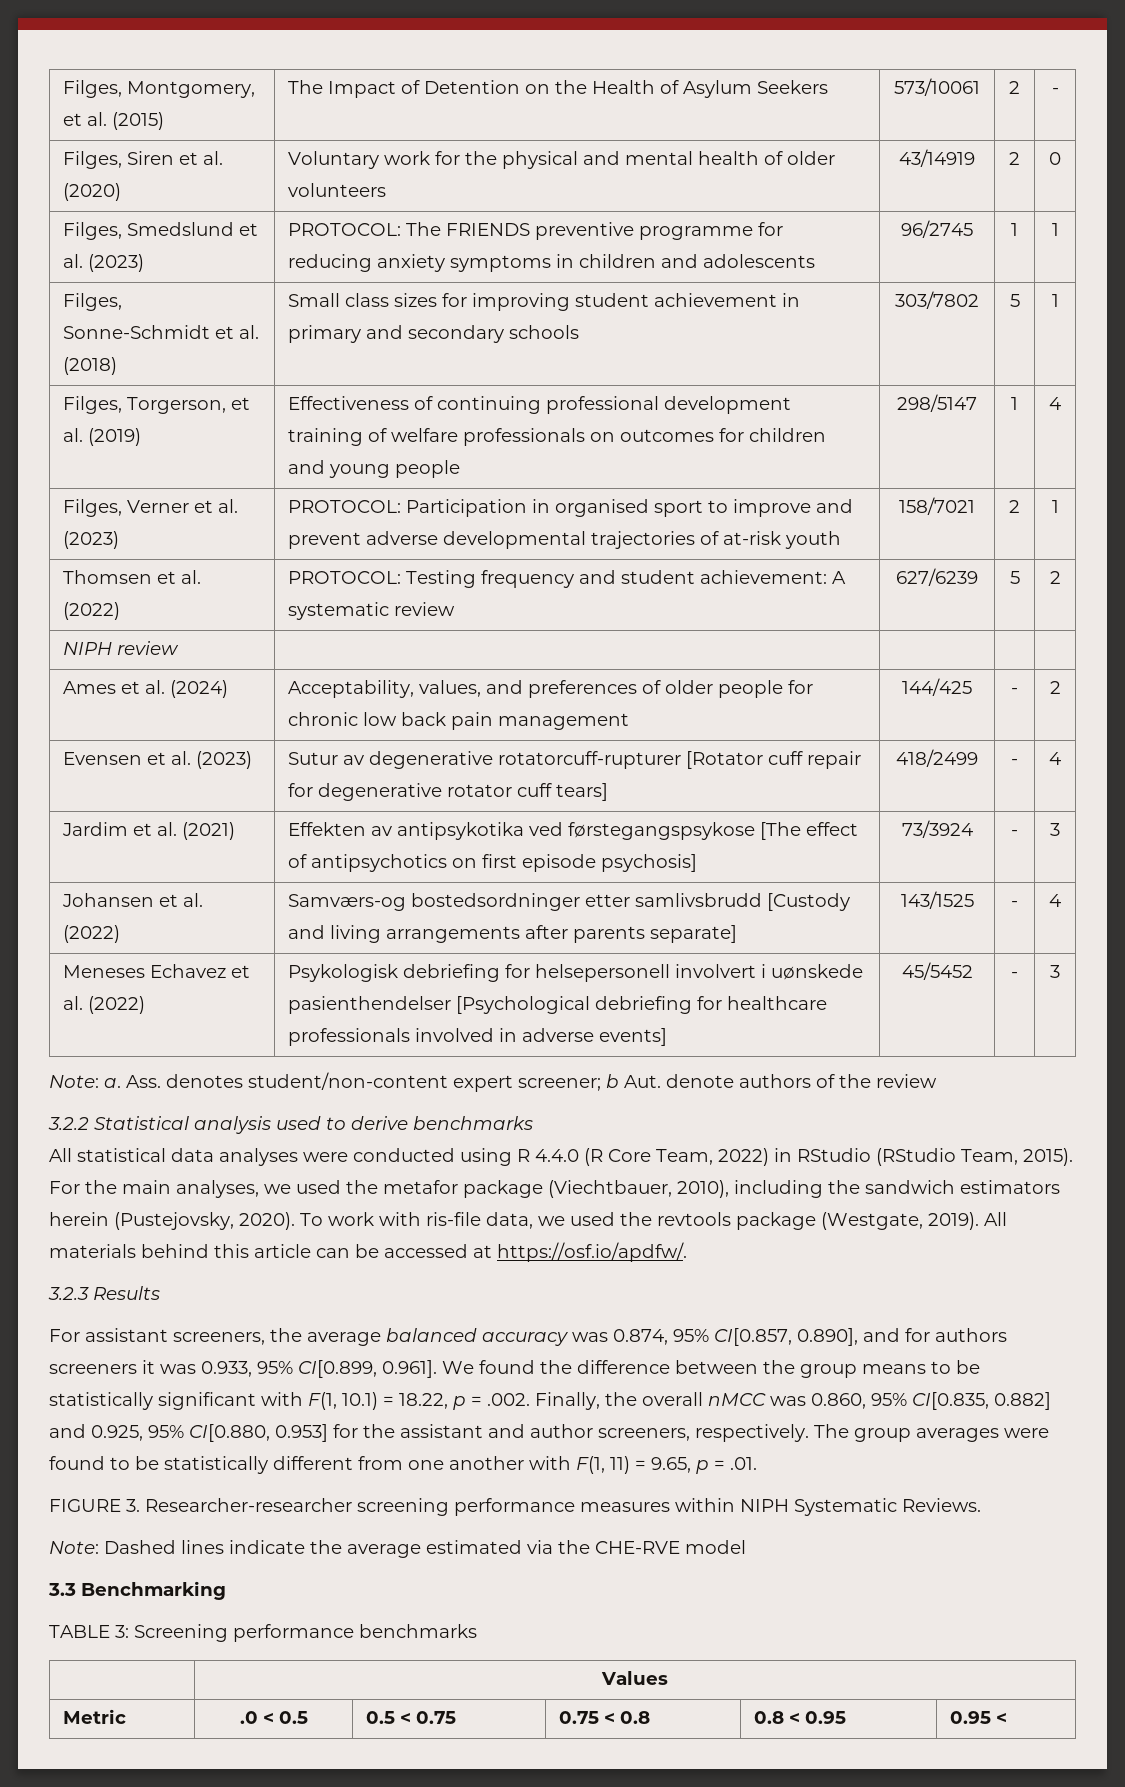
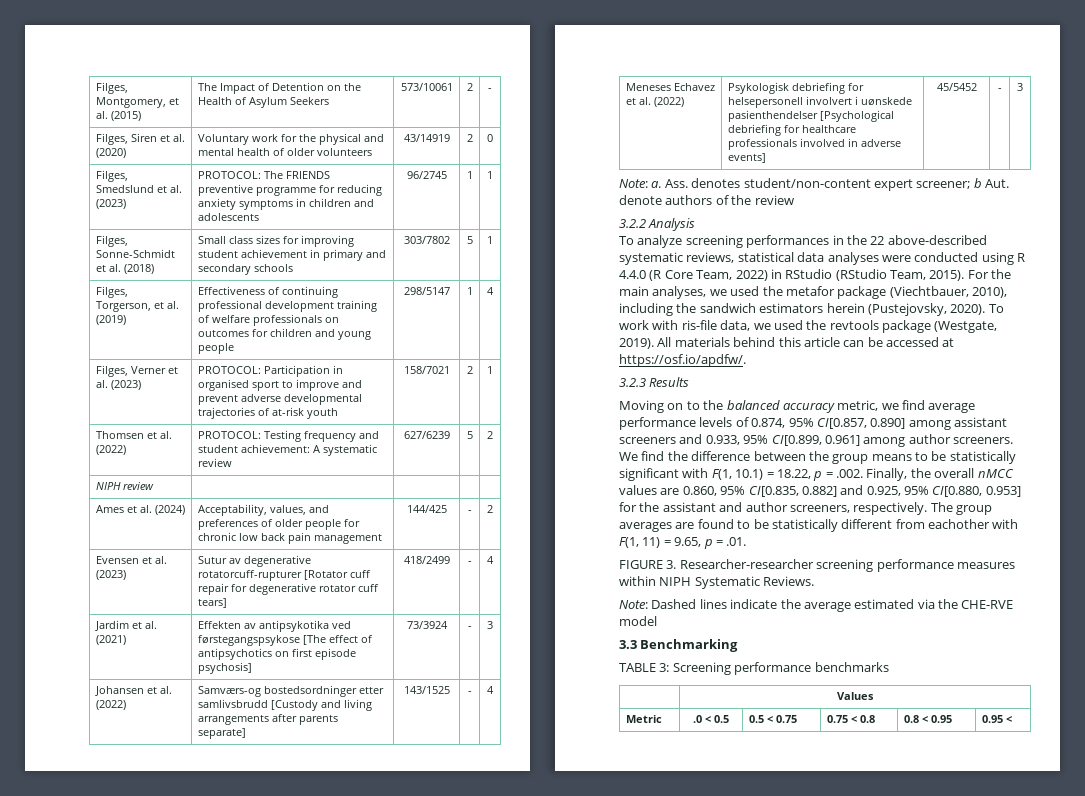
- 3.2.2 Statistical analysis used to derive benchmarks
- All statistical data analyses were conducted using R 4.4.0 (R Core Team, 2022) in RStudio (RStudio Team, 2015).
+ 3.2.2 Analysis
+ To analyze screening performances in the 22 above-described systematic reviews, statistical data analyses were conducted using R 4.4.0 (R Core Team, 2022) in RStudio (RStudio Team, 2015).
- For assistant screeners, the average balanced accuracy was 0.874, 95% CI[0.857, 0.890], and for authors screeners it was 0.933, 95% CI[0.899, 0.961]. We found the difference between the group means to be statistically significant with F(1, 10.1) = 18.22, p = .002. Finally, the overall nMCC was 0.860, 95% CI[0.835, 0.882] and 0.925, 95% CI[0.880, 0.953] for the assistant and author screeners, respectively.
+ Moving on to the balanced accuracy metric, we find average performance levels of 0.874, 95% CI[0.857, 0.890] among assistant screeners and 0.933, 95% CI[0.899, 0.961] among author screeners. We find the difference between the group means to be statistically significant with F(1, 10.1) = 18.22, p = .002. Finally, the overall nMCC values are 0.860, 95% CI[0.835, 0.882] and 0.925, 95% CI[0.880, 0.953] for the assistant and author screeners, respectively.
- The group averages were found to be statistically different from one another with F(1, 11) = 9.65, p = .01.
+ The group averages are found to be statistically different from eachother with F(1, 11) = 9.65, p = .01.

